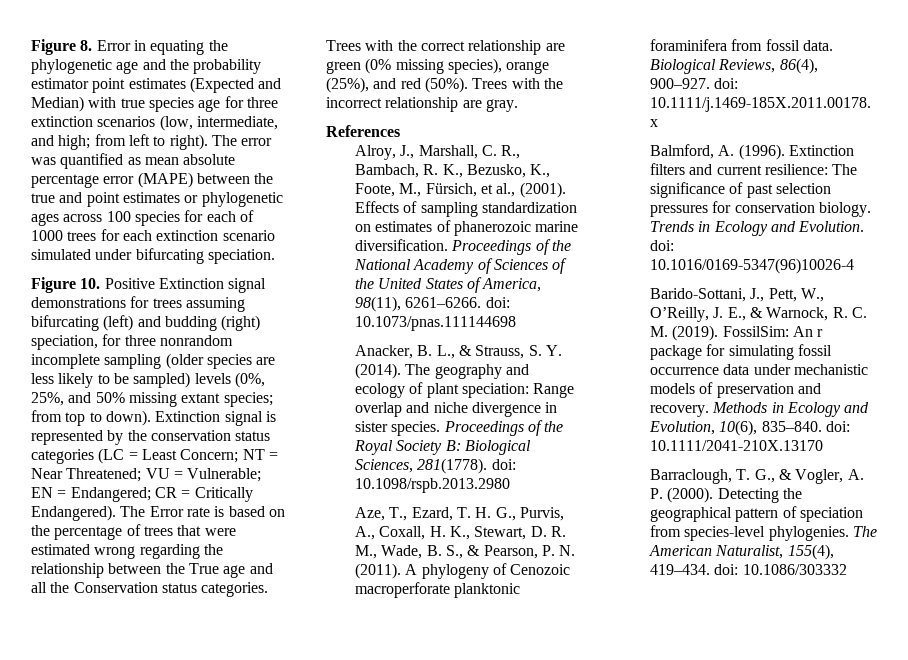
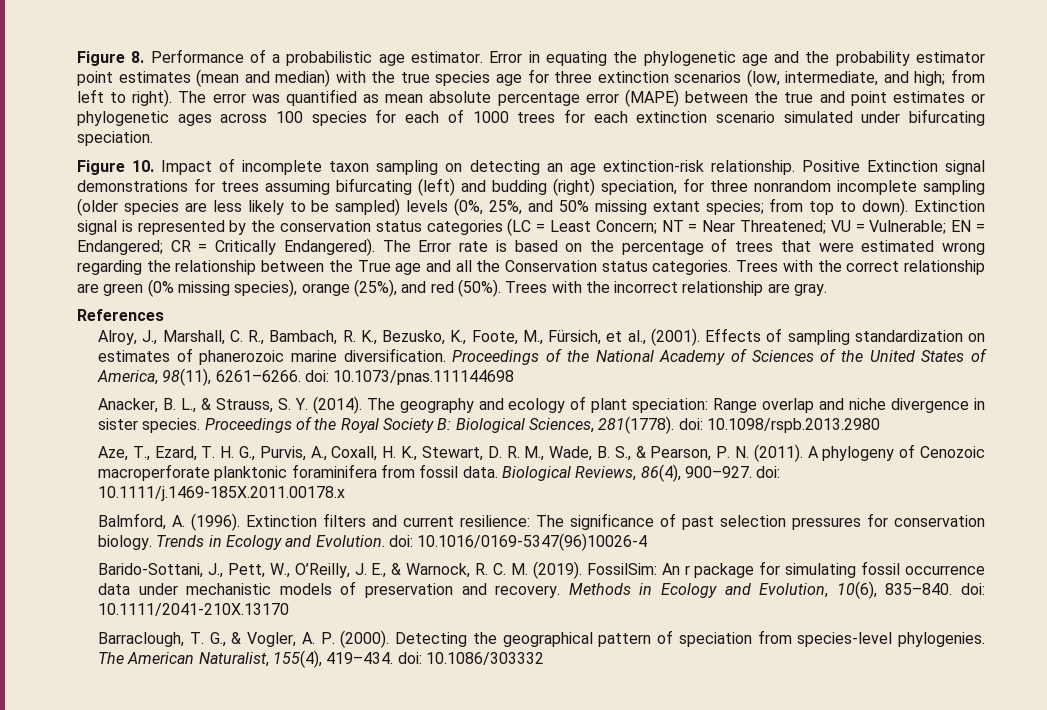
- Figure 8. Error in equating the phylogenetic age and the probability estimator point estimates (Expected and Median) with true species age for three extinction scenarios (low, intermediate, and high; from left to right).
+ Figure 8. Performance of a probabilistic age estimator. Error in equating the phylogenetic age and the probability estimator point estimates (mean and median) with the true species age for three extinction scenarios (low, intermediate, and high; from left to right).
- Figure 10. Positive Extinction signal demonstrations for trees assuming bifurcating (left) and budding (right) speciation, for three nonrandom incomplete sampling (older species are less likely to be sampled) levels (0%, 25%, and 50% missing extant species; from top to down).
+ Figure 10. Impact of incomplete taxon sampling on detecting an age extinction-risk relationship. Positive Extinction signal demonstrations for trees assuming bifurcating (left) and budding (right) speciation, for three nonrandom incomplete sampling (older species are less likely to be sampled) levels (0%, 25%, and 50% missing extant species; from top to down).

